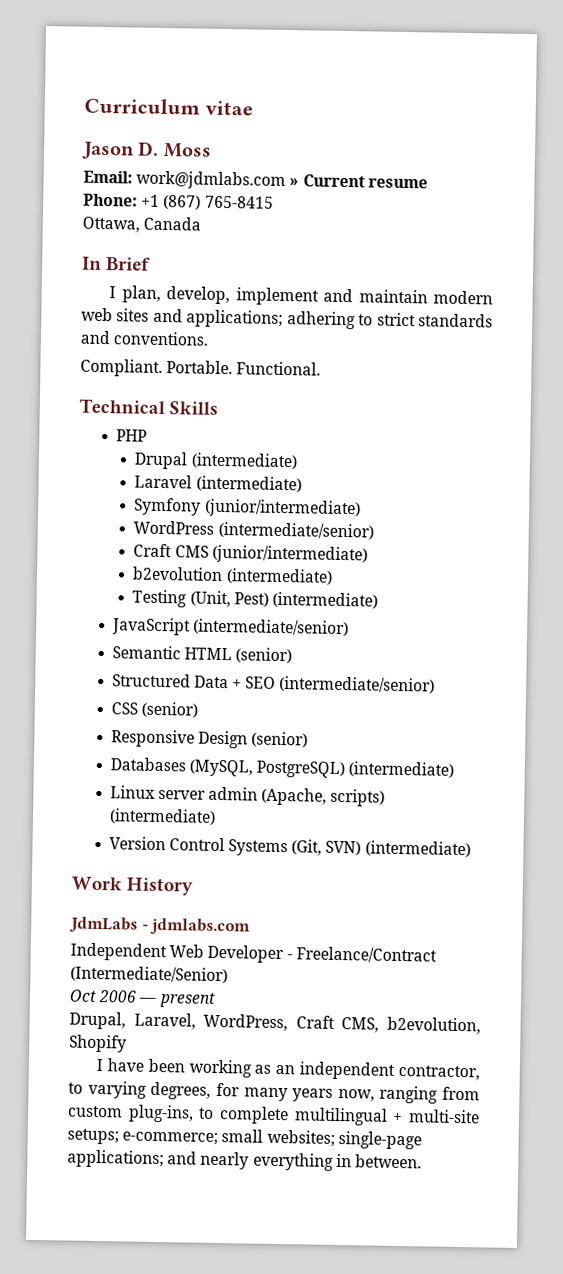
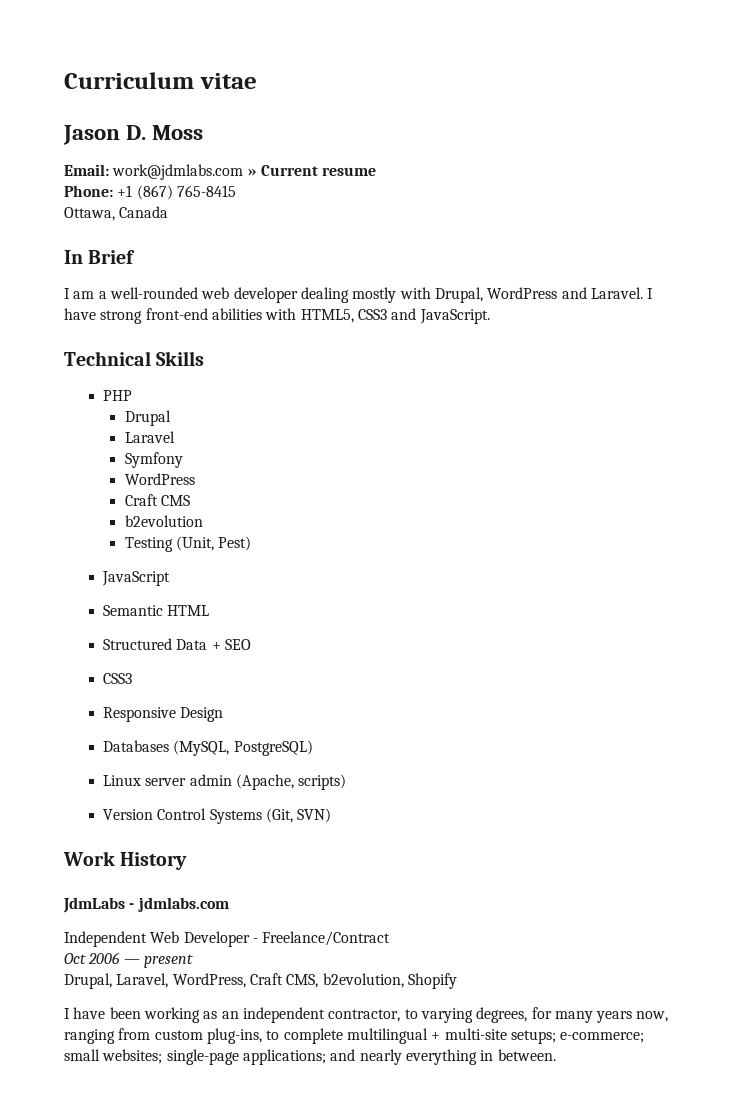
- I plan, develop, implement and maintain modern web sites and applications; adhering to strict standards and conventions.
- Compliant. Portable. Functional.
+ I am a well-rounded web developer dealing mostly with Drupal, WordPress and Laravel. I have strong front-end abilities with HTML5, CSS3 and JavaScript.
- Drupal (intermediate)
+ Drupal
- Laravel (intermediate)
+ Laravel
- Symfony (junior/intermediate)
- WordPress (intermediate/senior)
+ Symfony
+ WordPress
- Craft CMS (junior/intermediate)
+ Craft CMS
- b2evolution (intermediate)
+ b2evolution
- Testing (Unit, Pest) (intermediate)
+ Testing (Unit, Pest)
- JavaScript (intermediate/senior)
+ JavaScript
- Semantic HTML (senior)
+ Semantic HTML
- Structured Data + SEO (intermediate/senior)
- CSS (senior)
+ Structured Data + SEO
+ CSS3
- Responsive Design (senior)
+ Responsive Design
- Databases (MySQL, PostgreSQL) (intermediate)
+ Databases (MySQL, PostgreSQL)
- Linux server admin (Apache, scripts) (intermediate)
+ Linux server admin (Apache, scripts)
- Version Control Systems (Git, SVN) (intermediate)
+ Version Control Systems (Git, SVN)
- Independent Web Developer - Freelance/Contract (Intermediate/Senior)
+ Independent Web Developer - Freelance/Contract

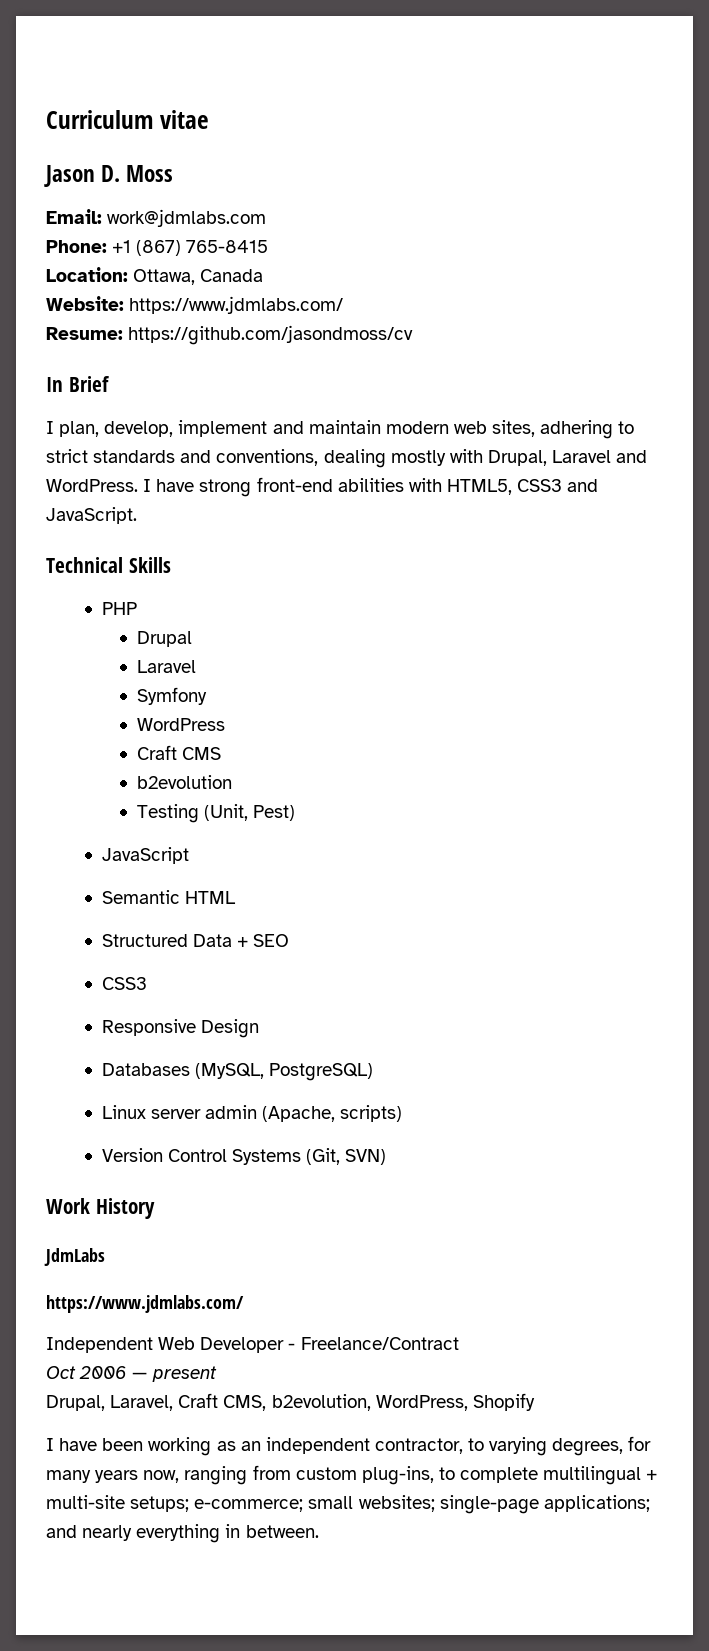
- Email: work@jdmlabs.com » Current resume
+ Email: work@jdmlabs.com
- Ottawa, Canada
+ Location: Ottawa, Canada
+ Website: https://www.jdmlabs.com/
+ Resume: https://github.com/jasondmoss/cv
- I am a well-rounded web developer dealing mostly with Drupal, WordPress and Laravel.
+ I plan, develop, implement and maintain modern web sites, adhering to strict standards and conventions, dealing mostly with Drupal, Laravel and WordPress.
- JdmLabs - jdmlabs.com
+ JdmLabs
+ https://www.jdmlabs.com/
- Drupal, Laravel, WordPress, Craft CMS, b2evolution, Shopify
+ Drupal, Laravel, Craft CMS, b2evolution, WordPress, Shopify

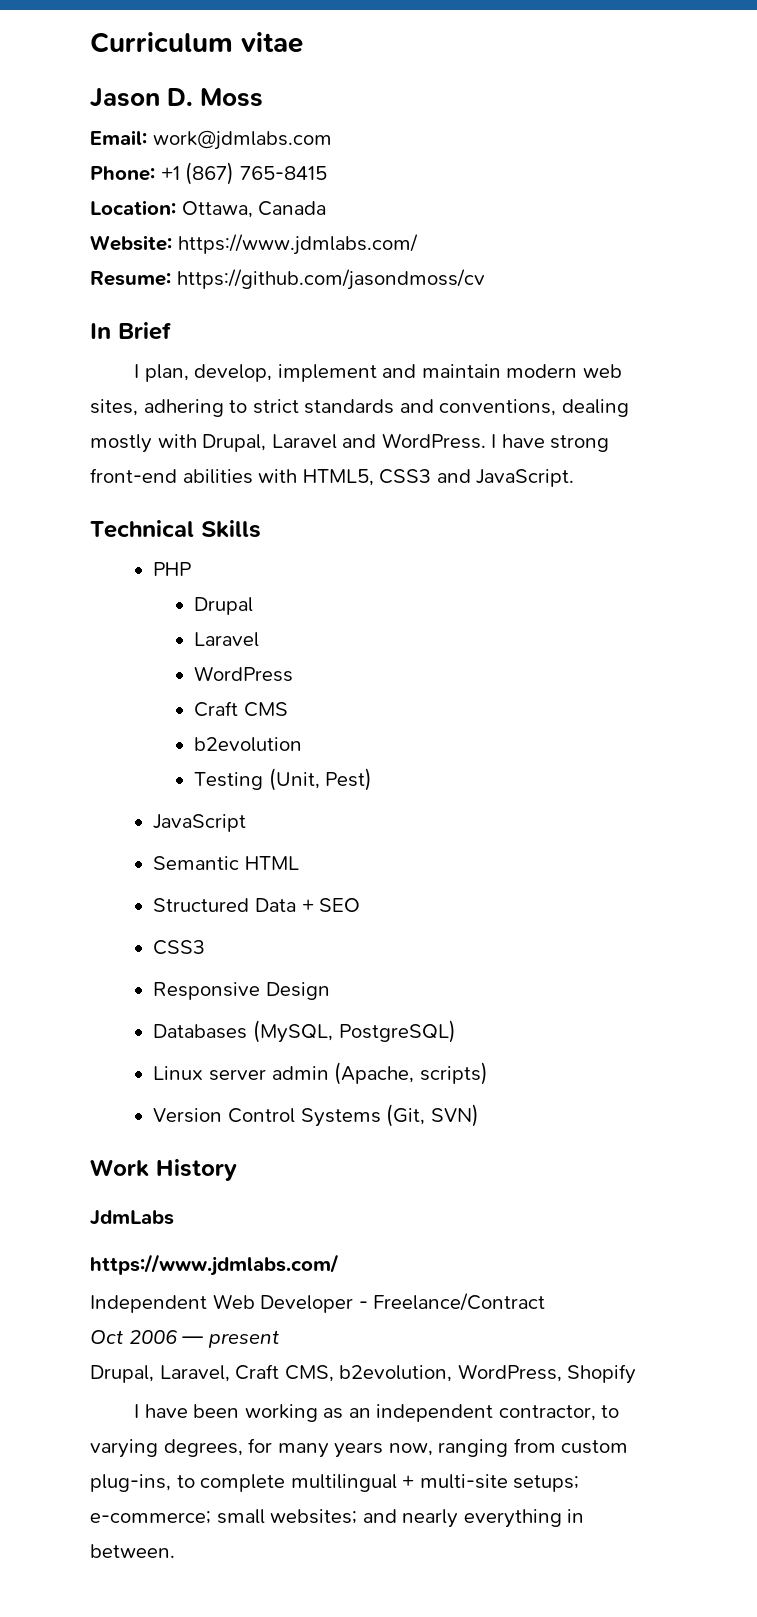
- Symfony
- I have been working as an independent contractor, to varying degrees, for many years now, ranging from custom plug-ins, to complete multilingual + multi-site setups; e-commerce; small websites; single-page applications; and nearly everything in between.
+ I have been working as an independent contractor, to varying degrees, for many years now, ranging from custom plug-ins, to complete multilingual + multi-site setups; e-commerce; small websites; and nearly everything in between.

